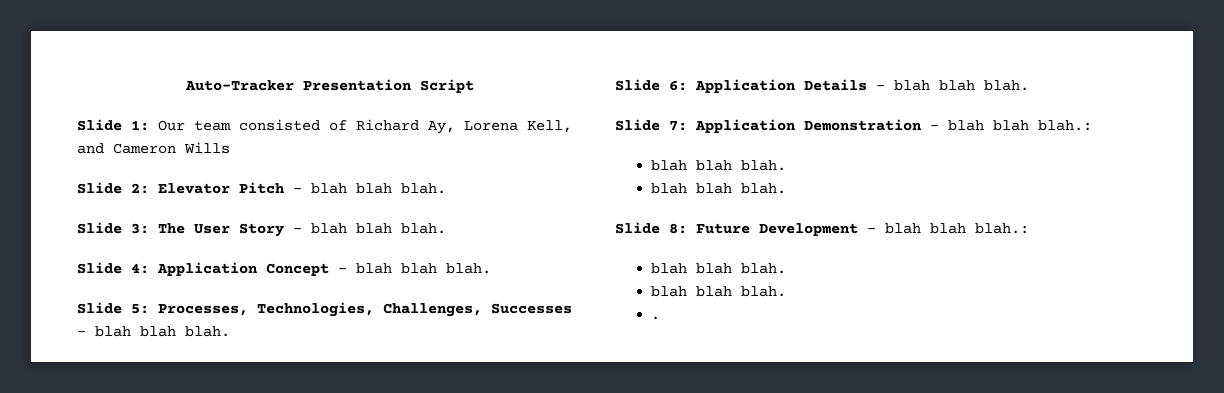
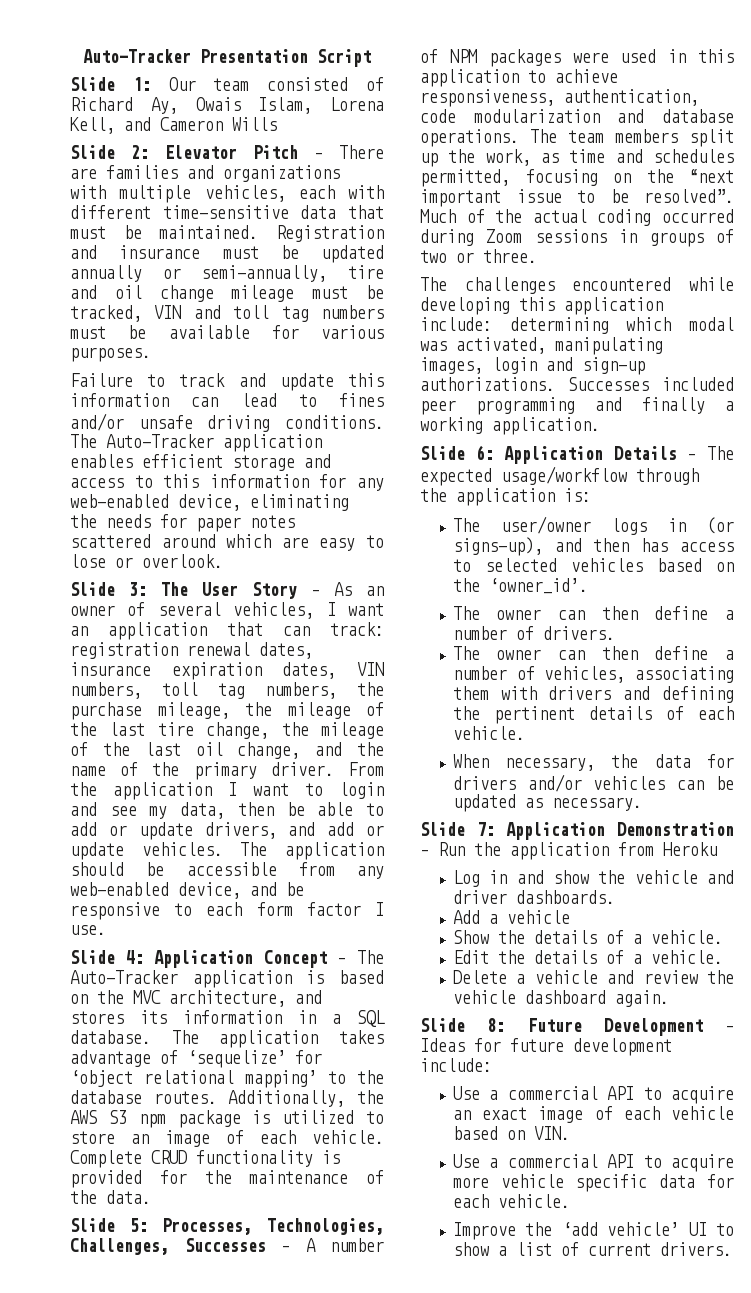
- Slide 1: Our team consisted of Richard Ay, Lorena Kell, and Cameron Wills
+ Slide 1: Our team consisted of Richard Ay, Owais Islam, Lorena Kell, and Cameron Wills
- Slide 2: Elevator Pitch – blah blah blah.
+ Slide 2: Elevator Pitch – There are families and organizations with multiple vehicles, each with different time-sensitive data that must be maintained. Registration and insurance must be updated annually or semi-annually, tire and oil change mileage must be tracked, VIN and toll tag numbers must be available for various purposes.
+ Failure to track and update this information can lead to fines and/or unsafe driving conditions. The Auto-Tracker application enables efficient storage and access to this information for any web-enabled device, eliminating the needs for paper notes scattered around which are easy to lose or overlook.
- Slide 3: The User Story – blah blah blah.
+ Slide 3: The User Story – As an owner of several vehicles, I want an application that can track: registration renewal dates, insurance expiration dates, VIN numbers, toll tag numbers, the purchase mileage, the mileage of the last tire change, the mileage of the last oil change, and the name of the primary driver. From the application I want to login and see my data, then be able to add or update drivers, and add or update vehicles. The application should be accessible from any web-enabled device, and be responsive to each form factor I use.
- Slide 4: Application Concept – blah blah blah.
+ Slide 4: Application Concept – The Auto-Tracker application is based on the MVC architecture, and stores its information in a SQL database. The application takes advantage of ‘sequelize’ for ‘object relational mapping’ to the database routes. Additionally, the AWS S3 npm package is utilized to store an image of each vehicle. Complete CRUD functionality is provided for the maintenance of the data.
- Slide 5: Processes, Technologies, Challenges, Successes – blah blah blah.
+ Slide 5: Processes, Technologies, Challenges, Successes – A number of NPM packages were used in this application to achieve responsiveness, authentication, code modularization and database operations. The team members split up the work, as time and schedules permitted, focusing on the “next important issue to be resolved”. Much of the actual coding occurred during Zoom sessions in groups of two or three.
+ The challenges encountered while developing this application include: determining which modal was activated, manipulating images, login and sign-up authorizations. Successes included peer programming and finally a working application.
- Slide 6: Application Details – blah blah blah.
+ Slide 6: Application Details – The expected usage/workflow through the application is:
+ The user/owner logs in (or signs-up), and then has access to selected vehicles based on the ‘owner_id’.
+ The owner can then define a number of drivers.
+ The owner can then define a number of vehicles, associating them with drivers and defining the pertinent details of each vehicle.
+ When necessary, the data for drivers and/or vehicles can be updated as necessary.
- Slide 7: Application Demonstration – blah blah blah.:
- blah blah blah.
- blah blah blah.
+ Slide 7: Application Demonstration – Run the application from Heroku
+ Log in and show the vehicle and driver dashboards.
+ Add a vehicle
+ Show the details of a vehicle.
+ Edit the details of a vehicle.
+ Delete a vehicle and review the vehicle dashboard again.
- Slide 8: Future Development – blah blah blah.:
- blah blah blah.
- blah blah blah.
- .
+ Slide 8: Future Development – Ideas for future development include:
+ Use a commercial API to acquire an exact image of each vehicle based on VIN.
+ Use a commercial API to acquire more vehicle specific data for each vehicle.
+ Improve the ‘add vehicle’ UI to show a list of current drivers.

